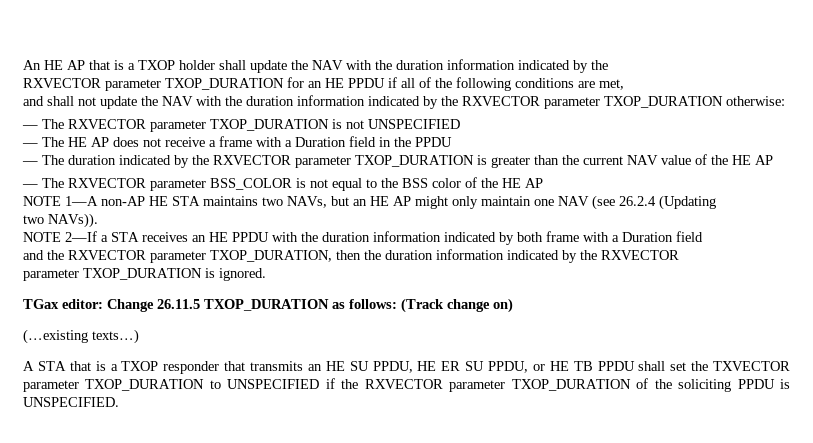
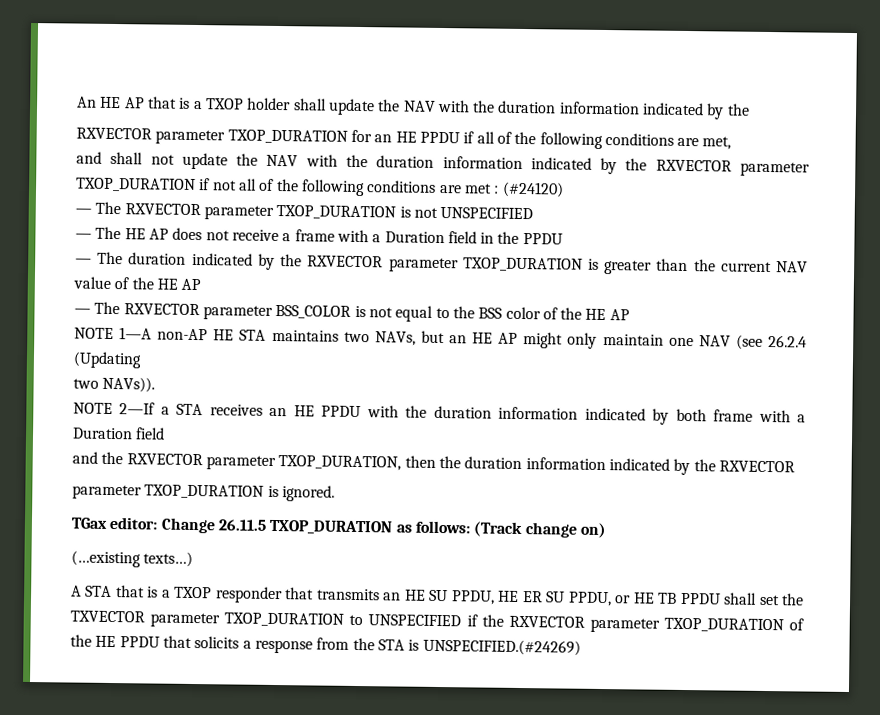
- and shall not update the NAV with the duration information indicated by the RXVECTOR parameter TXOP_DURATION otherwise:
+ and shall not update the NAV with the duration information indicated by the RXVECTOR parameter TXOP_DURATION if not all of the following conditions are met : (#24120)
- A STA that is a TXOP responder that transmits an HE SU PPDU, HE ER SU PPDU, or HE TB PPDU shall set the TXVECTOR parameter TXOP_DURATION to UNSPECIFIED if the RXVECTOR parameter TXOP_DURATION of the soliciting PPDU is UNSPECIFIED.
+ A STA that is a TXOP responder that transmits an HE SU PPDU, HE ER SU PPDU, or HE TB PPDU shall set the TXVECTOR parameter TXOP_DURATION to UNSPECIFIED if the RXVECTOR parameter TXOP_DURATION of the HE PPDU that solicits a response from the STA is UNSPECIFIED.(#24269)

